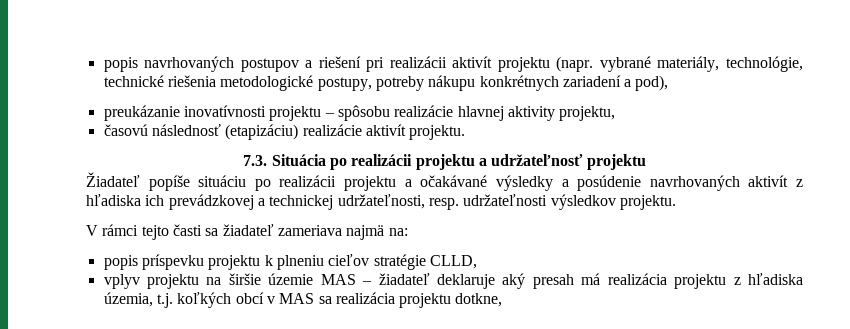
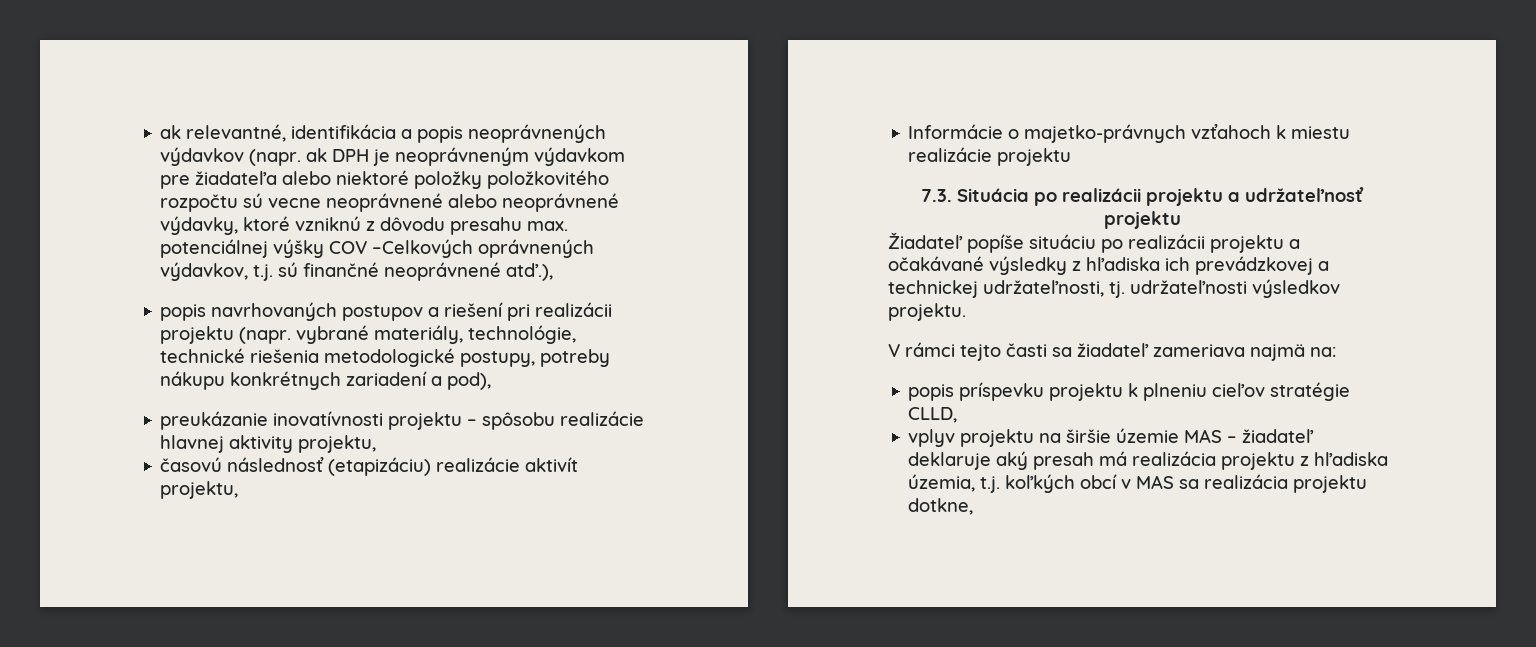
+ ak relevantné, identifikácia a popis neoprávnených výdavkov (napr. ak DPH je neoprávneným výdavkom pre žiadateľa alebo niektoré položky položkovitého rozpočtu sú vecne neoprávnené alebo neoprávnené výdavky, ktoré vzniknú z dôvodu presahu max. potenciálnej výšky COV –Celkových oprávnených výdavkov, t.j. sú finančné neoprávnené atď.),
- popis navrhovaných postupov a riešení pri realizácii aktivít projektu (napr. vybrané materiály, technológie, technické riešenia metodologické postupy, potreby nákupu konkrétnych zariadení a pod),
+ popis navrhovaných postupov a riešení pri realizácii projektu (napr. vybrané materiály, technológie, technické riešenia metodologické postupy, potreby nákupu konkrétnych zariadení a pod),
- časovú následnosť (etapizáciu) realizácie aktivít projektu.
+ časovú následnosť (etapizáciu) realizácie aktivít projektu,
+ Informácie o majetko-právnych vzťahoch k miestu realizácie projektu
- Žiadateľ popíše situáciu po realizácii projektu a očakávané výsledky a posúdenie navrhovaných aktivít z hľadiska ich prevádzkovej a technickej udržateľnosti, resp. udržateľnosti výsledkov projektu.
+ Žiadateľ popíše situáciu po realizácii projektu a očakávané výsledky z hľadiska ich prevádzkovej a technickej udržateľnosti, tj. udržateľnosti výsledkov projektu.

